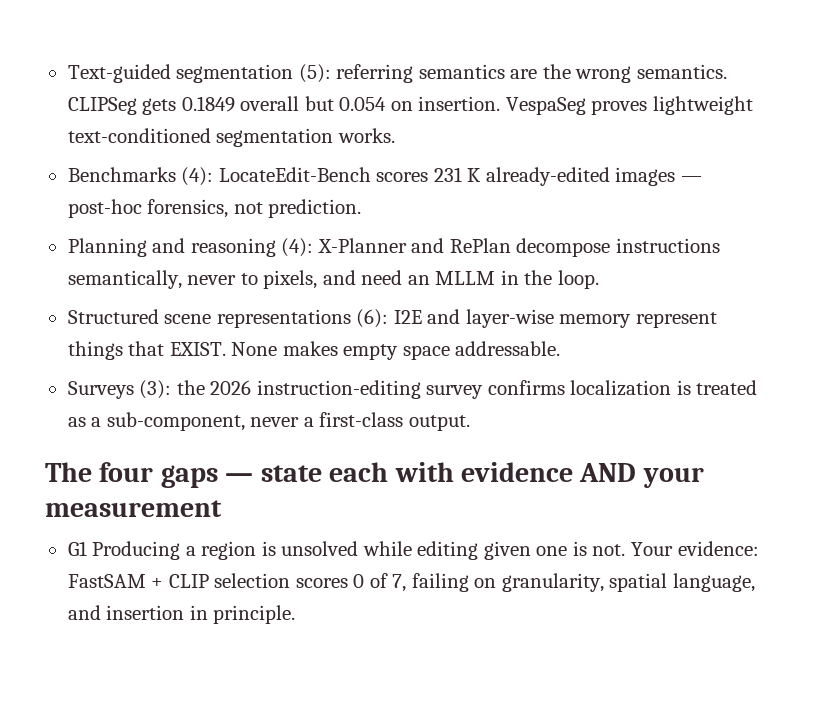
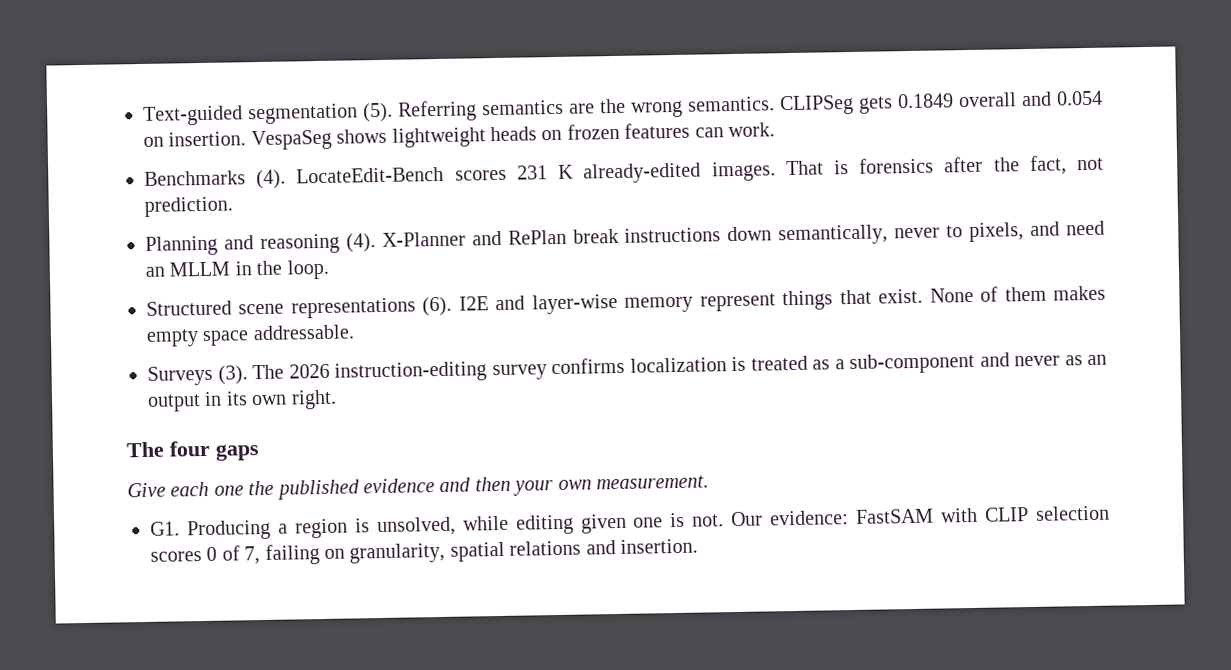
- Text-guided segmentation (5): referring semantics are the wrong semantics.
+ Text-guided segmentation (5). Referring semantics are the wrong semantics.
- CLIPSeg gets 0.1849 overall but 0.054 on insertion.
+ CLIPSeg gets 0.1849 overall and 0.054 on insertion.
- VespaSeg proves lightweight text-conditioned segmentation works.
+ VespaSeg shows lightweight heads on frozen features can work.
- Benchmarks (4): LocateEdit-Bench scores 231 K already-edited images — post-hoc forensics, not prediction.
+ Benchmarks (4). LocateEdit-Bench scores 231 K already-edited images. That is forensics after the fact, not prediction.
- Planning and reasoning (4): X-Planner and RePlan decompose instructions semantically, never to pixels, and need an MLLM in the loop.
+ Planning and reasoning (4). X-Planner and RePlan break instructions down semantically, never to pixels, and need an MLLM in the loop.
- Structured scene representations (6): I2E and layer-wise memory represent things that EXIST. None makes empty space addressable.
+ Structured scene representations (6). I2E and layer-wise memory represent things that exist. None of them makes empty space addressable.
- Surveys (3): the 2026 instruction-editing survey confirms localization is treated as a sub-component, never a first-class output.
- The four gaps — state each with evidence AND your measurement
- G1 Producing a region is unsolved while editing given one is not.
+ Surveys (3). The 2026 instruction-editing survey confirms localization is treated as a sub-component and never as an output in its own right.
+ The four gaps
+ Give each one the published evidence and then your own measurement.
+ G1. Producing a region is unsolved, while editing given one is not.
- Your evidence: FastSAM + CLIP selection scores 0 of 7, failing on granularity, spatial language, and insertion in principle.
+ Our evidence: FastSAM with CLIP selection scores 0 of 7, failing on granularity, spatial relations and insertion.

